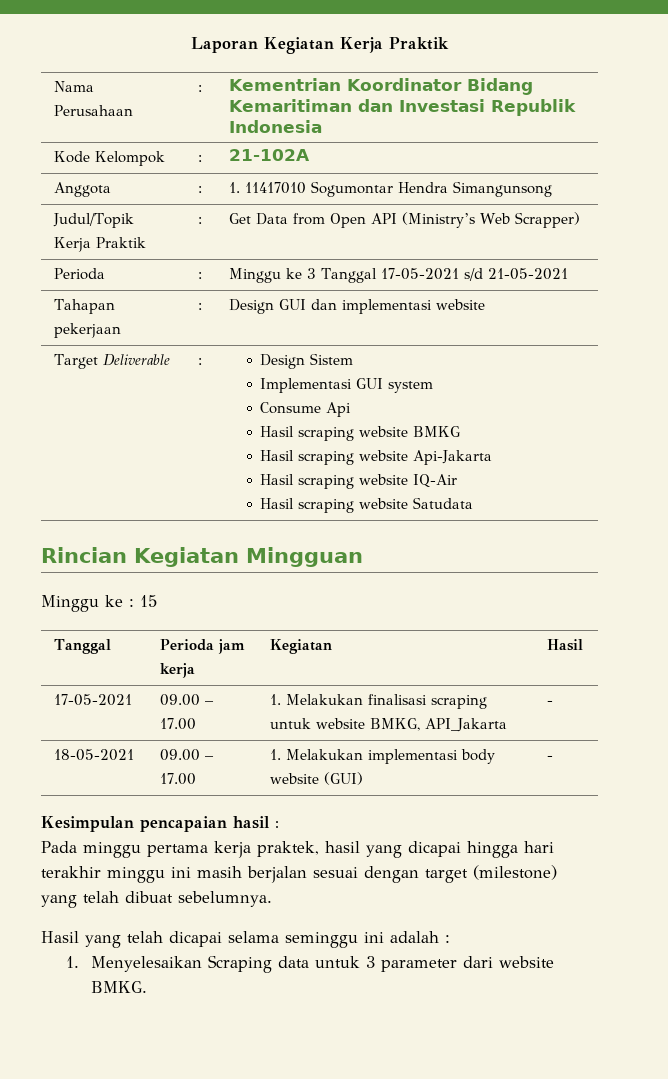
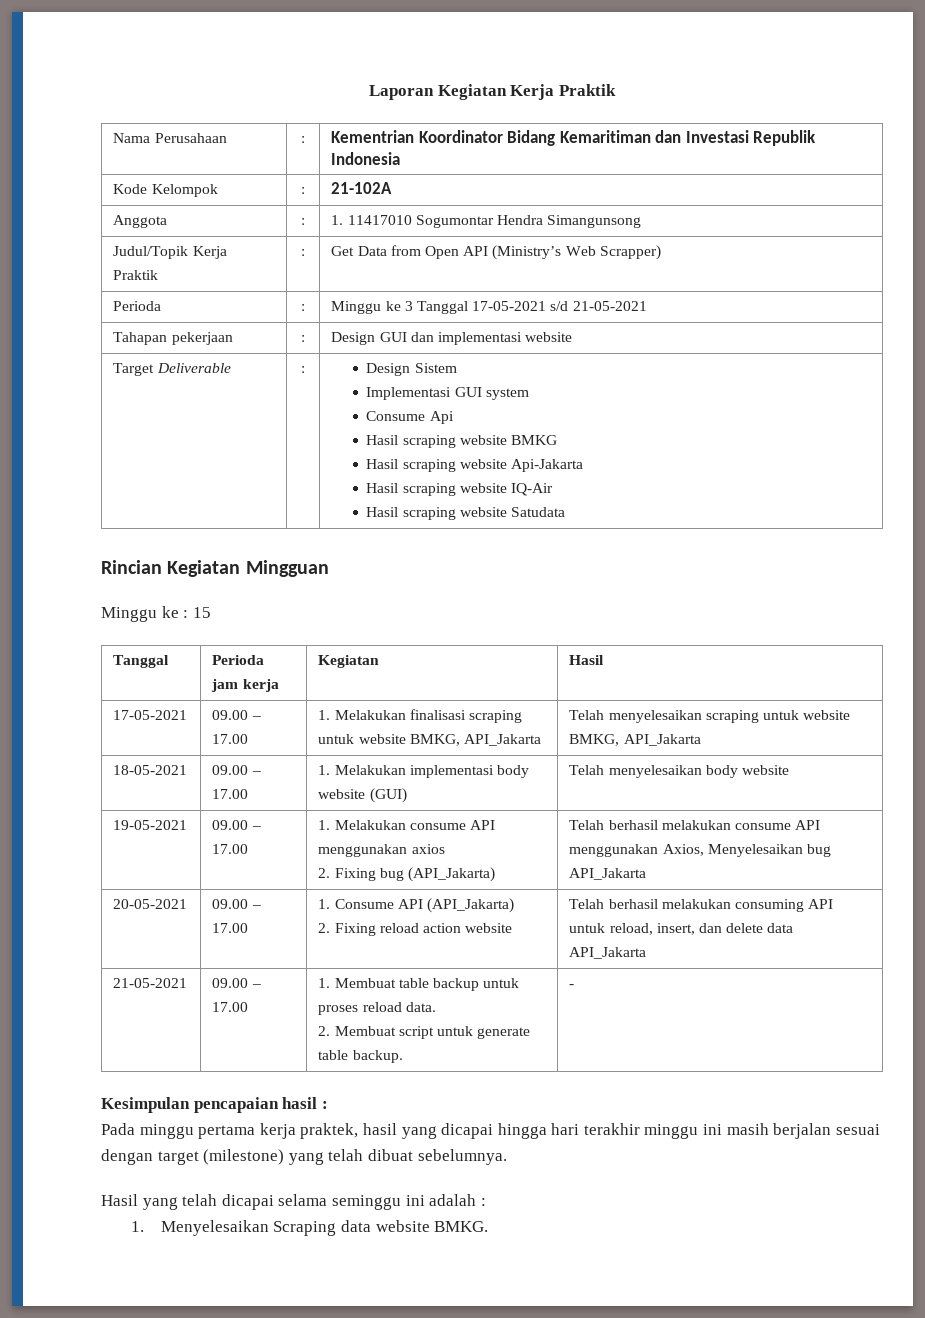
- 17-05-2021 | 09.00 – 17.00 | 1. Melakukan finalisasi scraping untuk website BMKG, API_Jakarta | -
+ 17-05-2021 | 09.00 – 17.00 | 1. Melakukan finalisasi scraping untuk website BMKG, API_Jakarta | Telah menyelesaikan scraping untuk website BMKG, API_Jakarta
- 18-05-2021 | 09.00 – 17.00 | 1. Melakukan implementasi body website (GUI) | -
+ 18-05-2021 | 09.00 – 17.00 | 1. Melakukan implementasi body website (GUI) | Telah menyelesaikan body website
+ 19-05-2021 | 09.00 – 17.00 | 1. Melakukan consume API menggunakan axios
+ 2. Fixing bug (API_Jakarta) | Telah berhasil melakukan consume API menggunakan Axios, Menyelesaikan bug API_Jakarta
+ 20-05-2021 | 09.00 – 17.00 | 1. Consume API (API_Jakarta)
+ 2. Fixing reload action website | Telah berhasil melakukan consuming API untuk reload, insert, dan delete data API_Jakarta
+ 21-05-2021 | 09.00 – 17.00 | 1. Membuat table backup untuk proses reload data.
+ 2. Membuat script untuk generate table backup. | -
- 1. Menyelesaikan Scraping data untuk 3 parameter dari website BMKG.
+ 1. Menyelesaikan Scraping data website BMKG.

